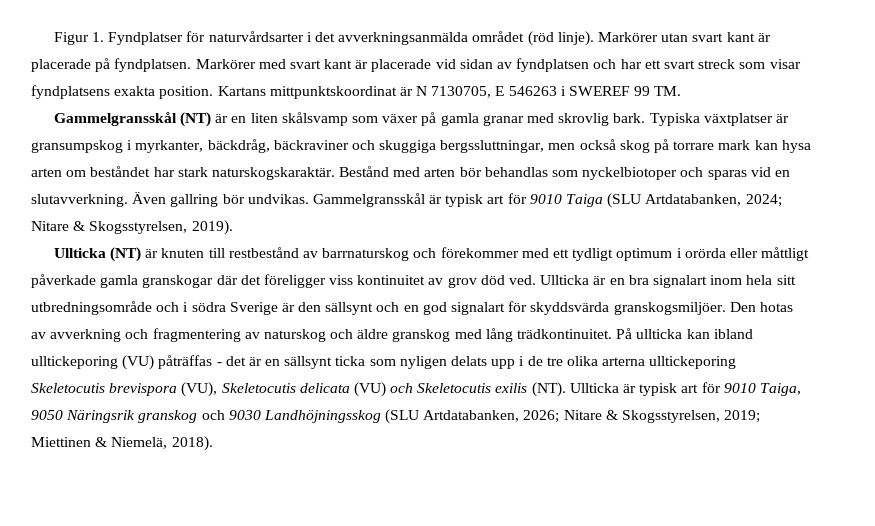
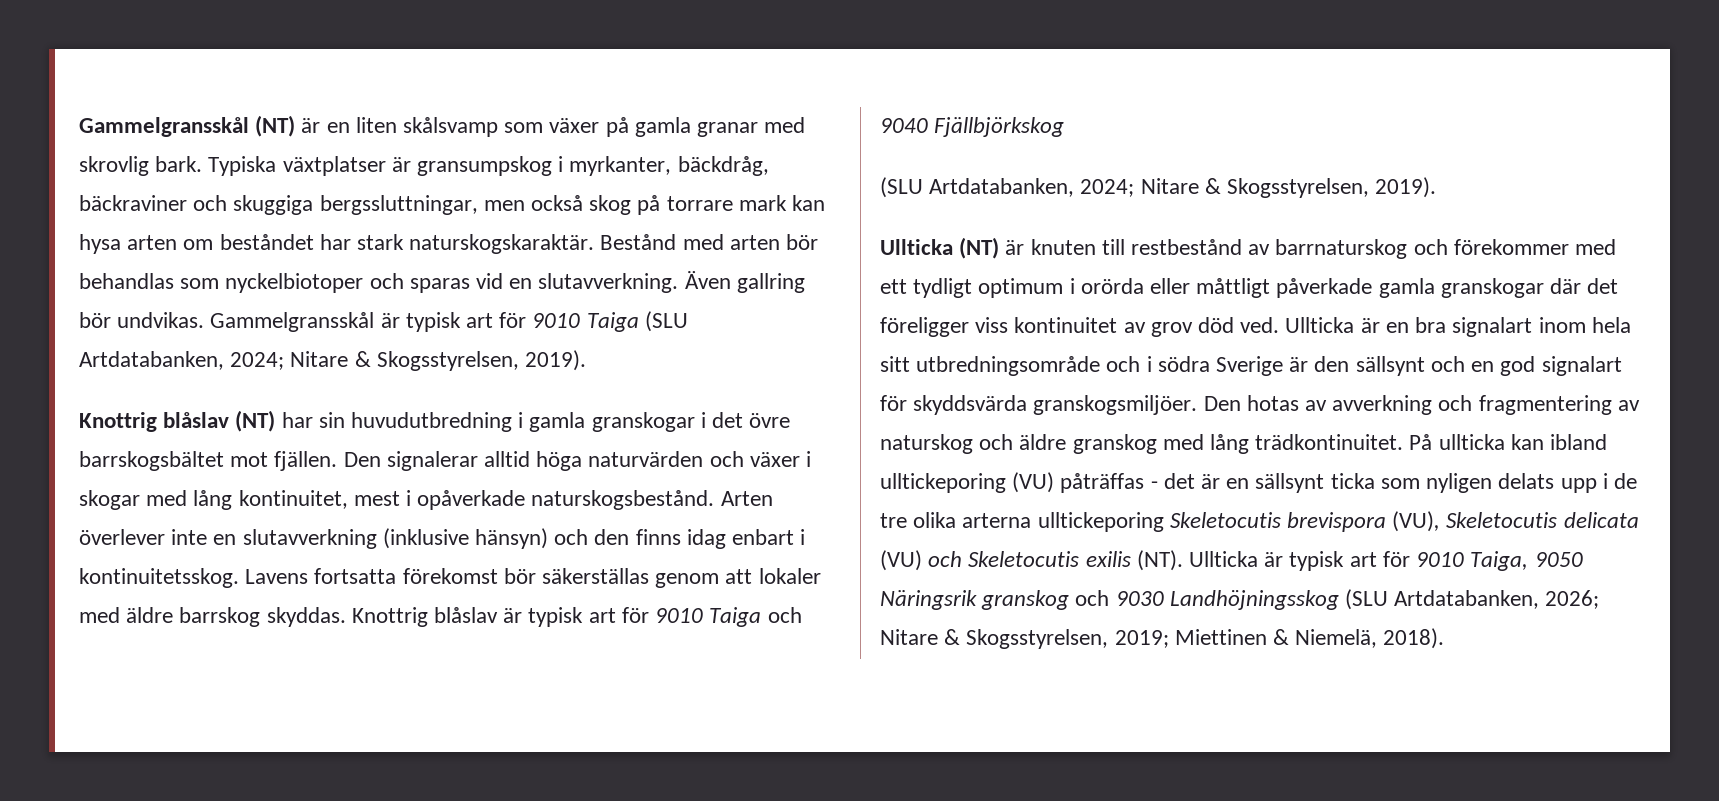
- Figur 1. Fyndplatser för naturvårdsarter i det avverkningsanmälda området (röd linje). Markörer utan svart kant är placerade på fyndplatsen. Markörer med svart kant är placerade vid sidan av fyndplatsen och har ett svart streck som visar fyndplatsens exakta position. Kartans mittpunktskoordinat är N 7130705, E 546263 i SWEREF 99 TM.
+ Knottrig blåslav (NT) har sin huvudutbredning i gamla granskogar i det övre barrskogsbältet mot fjällen. Den signalerar alltid höga naturvärden och växer i skogar med lång kontinuitet, mest i opåverkade naturskogsbestånd. Arten överlever inte en slutavverkning (inklusive hänsyn) och den finns idag enbart i kontinuitetsskog. Lavens fortsatta förekomst bör säkerställas genom att lokaler med äldre barrskog skyddas. Knottrig blåslav är typisk art för 9010 Taiga och 9040 Fjällbjörkskog
+ (SLU Artdatabanken, 2024; Nitare & Skogsstyrelsen, 2019).

